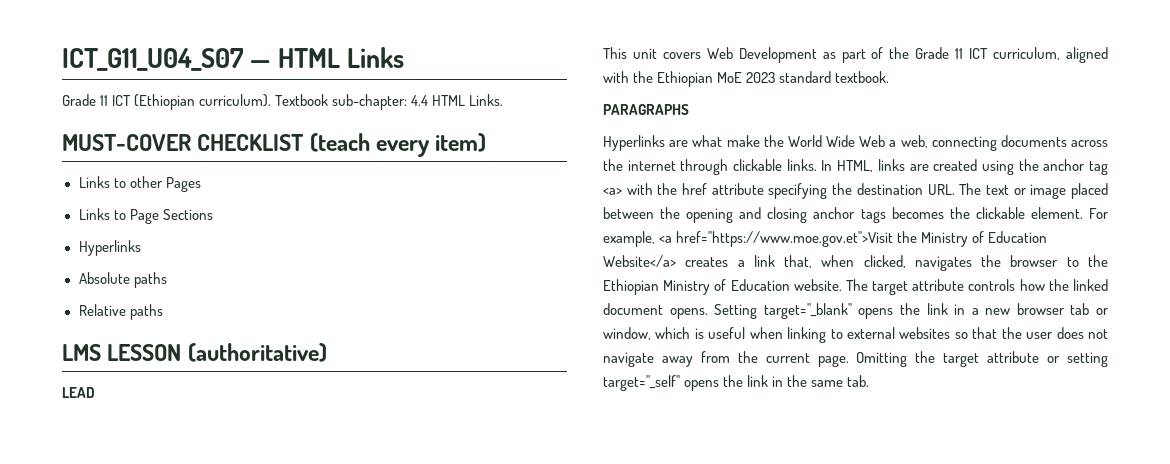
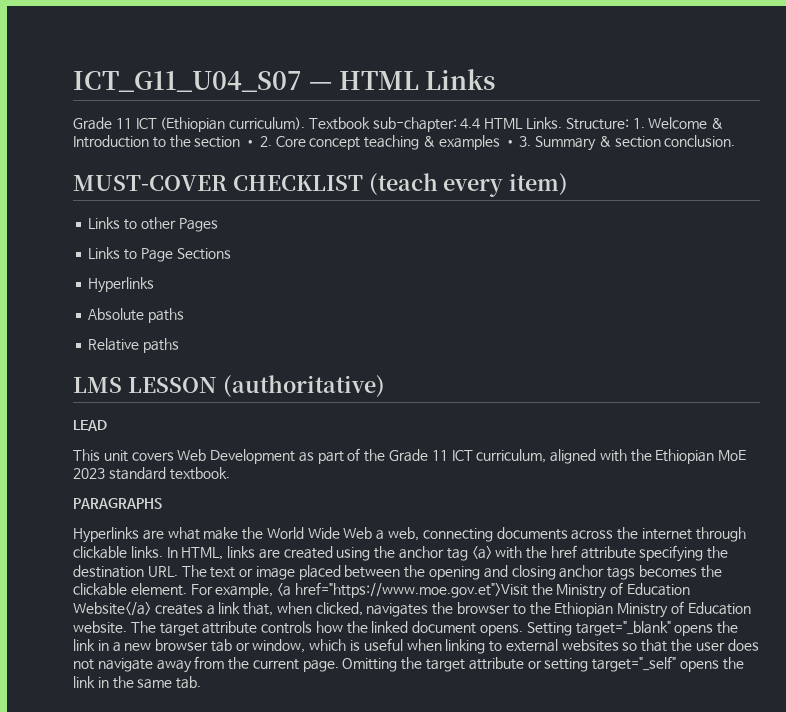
+ Structure: 1. Welcome & Introduction to the section • 2. Core concept teaching & examples • 3. Summary & section conclusion.

